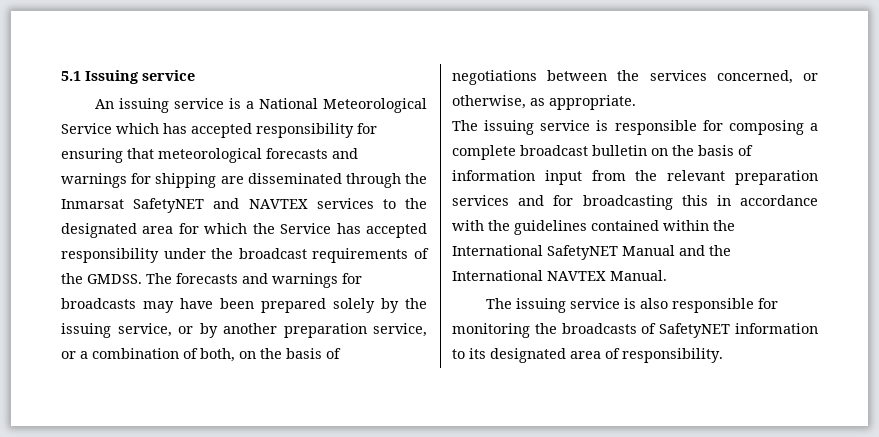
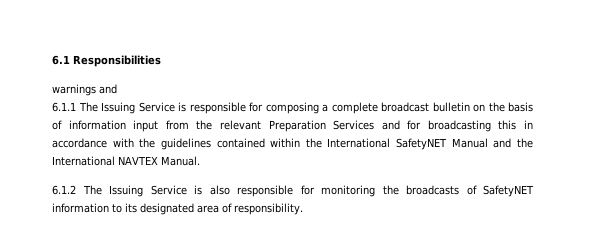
- 5.1 Issuing service
- An issuing service is a National Meteorological Service which has accepted responsibility for ensuring that meteorological forecasts and warnings for shipping are disseminated through the Inmarsat SafetyNET and NAVTEX services to the designated area for which the Service has accepted responsibility under the broadcast requirements of the GMDSS. The forecasts and warnings for broadcasts may have been prepared solely by the issuing service, or by another preparation service, or a combination of both, on the basis of negotiations between the services concerned, or otherwise, as appropriate.
- The issuing service is responsible for composing a complete broadcast bulletin on the basis of information input from the relevant preparation services and for broadcasting this in accordance with the guidelines contained within the International SafetyNET Manual and the International NAVTEX Manual.
+ 6.1 Responsibilities
+ warnings and
+ 6.1.1 The Issuing Service is responsible for composing a complete broadcast bulletin on the basis of information input from the relevant Preparation Services and for broadcasting this in accordance with the guidelines contained within the International SafetyNET Manual and the International NAVTEX Manual.
- The issuing service is also responsible for monitoring the broadcasts of SafetyNET information to its designated area of responsibility.
+ 6.1.2 The Issuing Service is also responsible for monitoring the broadcasts of SafetyNET information to its designated area of responsibility.

